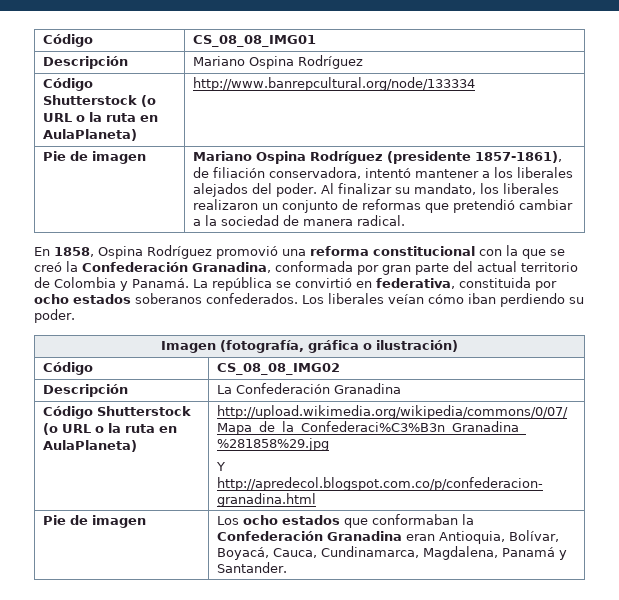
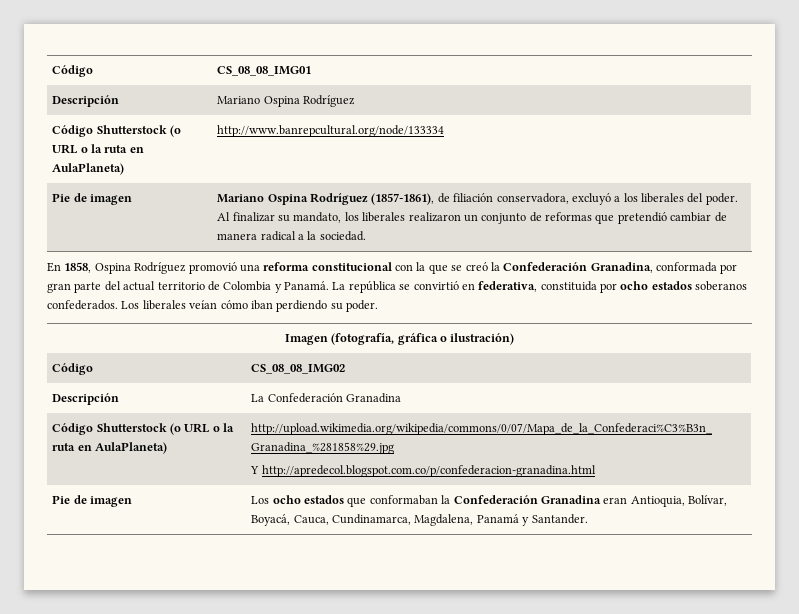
- Pie de imagen | Mariano Ospina Rodríguez (presidente 1857-1861), de filiación conservadora, intentó mantener a los liberales alejados del poder. Al finalizar su mandato, los liberales realizaron un conjunto de reformas que pretendió cambiar a la sociedad de manera radical.
+ Pie de imagen | Mariano Ospina Rodríguez (1857-1861), de filiación conservadora, excluyó a los liberales del poder. Al finalizar su mandato, los liberales realizaron un conjunto de reformas que pretendió cambiar de manera radical a la sociedad.

